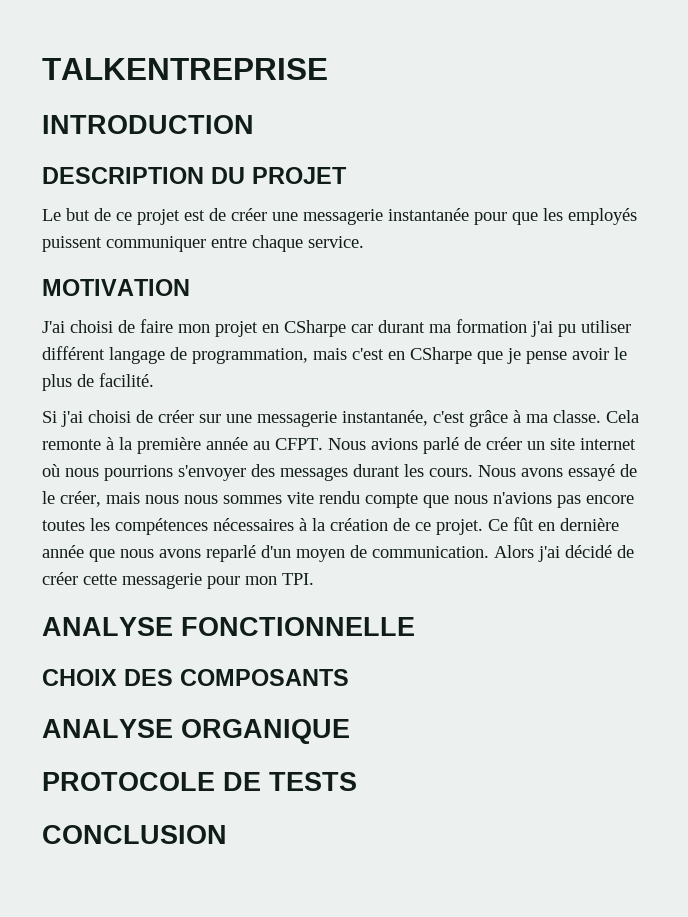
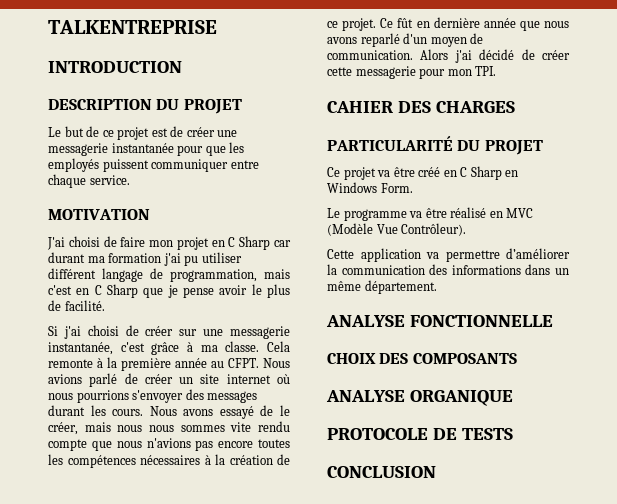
- J'ai choisi de faire mon projet en CSharpe car durant ma formation j'ai pu utiliser différent langage de programmation, mais c'est en CSharpe que je pense avoir le plus de facilité.
+ J'ai choisi de faire mon projet en C Sharp car durant ma formation j'ai pu utiliser différent langage de programmation, mais c'est en C Sharp que je pense avoir le plus de facilité.
+ CAHIER DES CHARGES
+ PARTICULARITÉ DU PROJET
+ Ce projet va être créé en C Sharp en Windows Form.
+ Le programme va être réalisé en MVC (Modèle Vue Contrôleur).
+ Cette application va permettre d’améliorer la communication des informations dans un même département.

